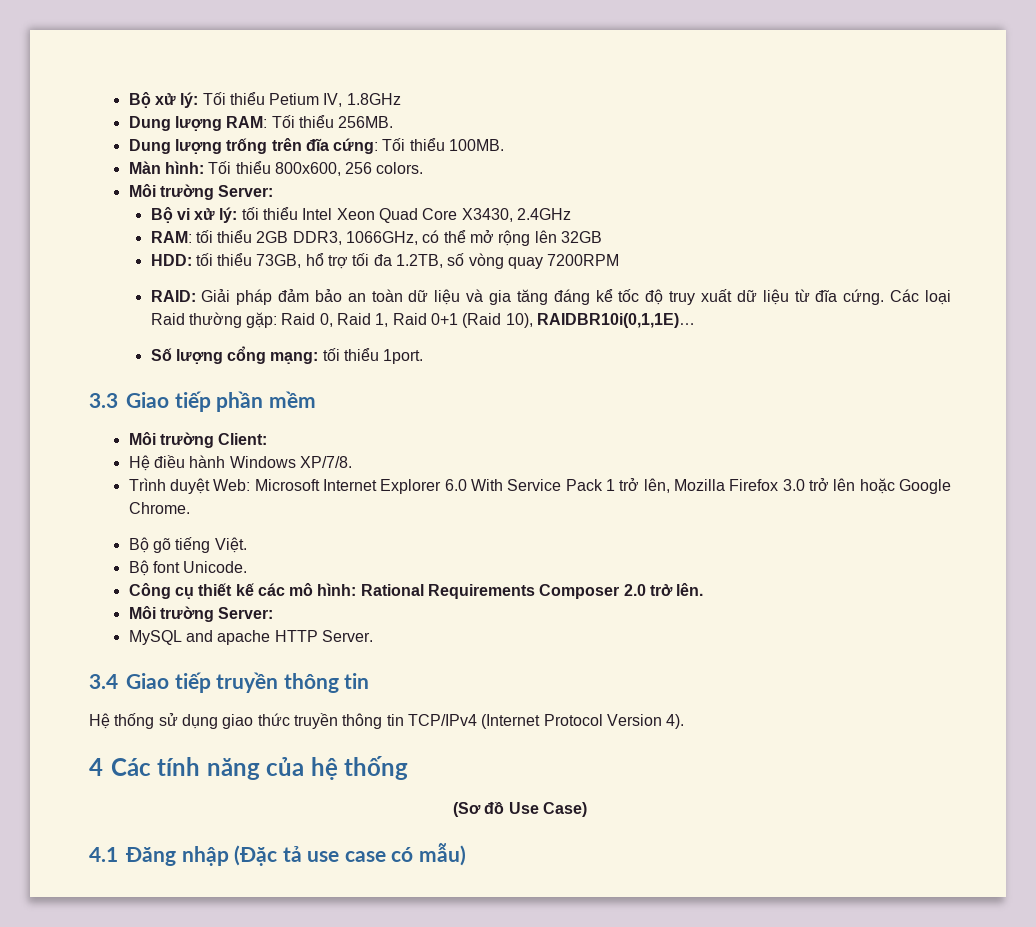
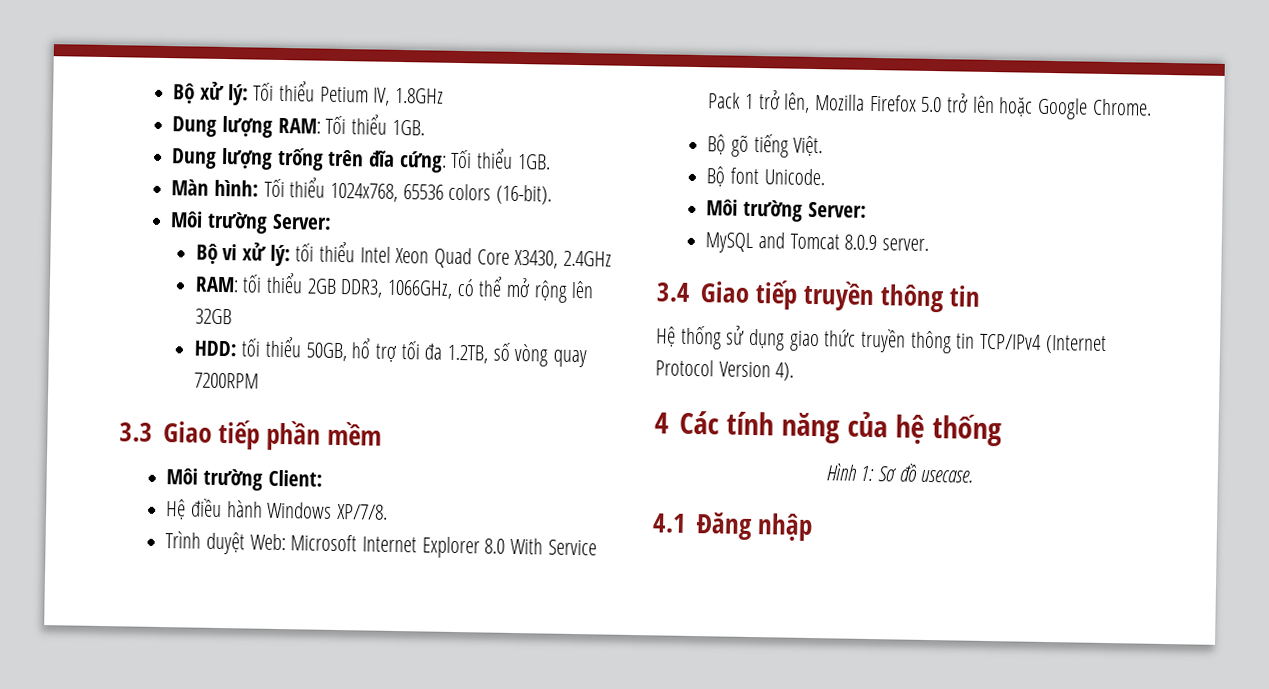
- Dung lượng RAM: Tối thiểu 256MB.
+ Dung lượng RAM: Tối thiểu 1GB.
- Dung lượng trống trên đĩa cứng: Tối thiểu 100MB.
+ Dung lượng trống trên đĩa cứng: Tối thiểu 1GB.
- Màn hình: Tối thiểu 800x600, 256 colors.
+ Màn hình: Tối thiểu 1024x768, 65536 colors (16-bit).
- HDD: tối thiểu 73GB, hổ trợ tối đa 1.2TB, số vòng quay 7200RPM
+ HDD: tối thiểu 50GB, hổ trợ tối đa 1.2TB, số vòng quay 7200RPM
- RAID: Giải pháp đảm bảo an toàn dữ liệu và gia tăng đáng kể tốc độ truy xuất dữ liệu từ đĩa cứng. Các loại Raid thường gặp: Raid 0, Raid 1, Raid 0+1 (Raid 10), RAIDBR10i(0,1,1E)…
- Số lượng cổng mạng: tối thiểu 1port.
- Trình duyệt Web: Microsoft Internet Explorer 6.0 With Service Pack 1 trở lên, Mozilla Firefox 3.0 trở lên hoặc Google Chrome.
+ Trình duyệt Web: Microsoft Internet Explorer 8.0 With Service Pack 1 trở lên, Mozilla Firefox 5.0 trở lên hoặc Google Chrome.
- Công cụ thiết kế các mô hình: Rational Requirements Composer 2.0 trở lên.
- MySQL and apache HTTP Server.
+ MySQL and Tomcat 8.0.9 server.
- (Sơ đồ Use Case)
- 4.1 Đăng nhập (Đặc tả use case có mẫu)
+ Hình 1: Sơ đồ usecase.
+ 4.1 Đăng nhập

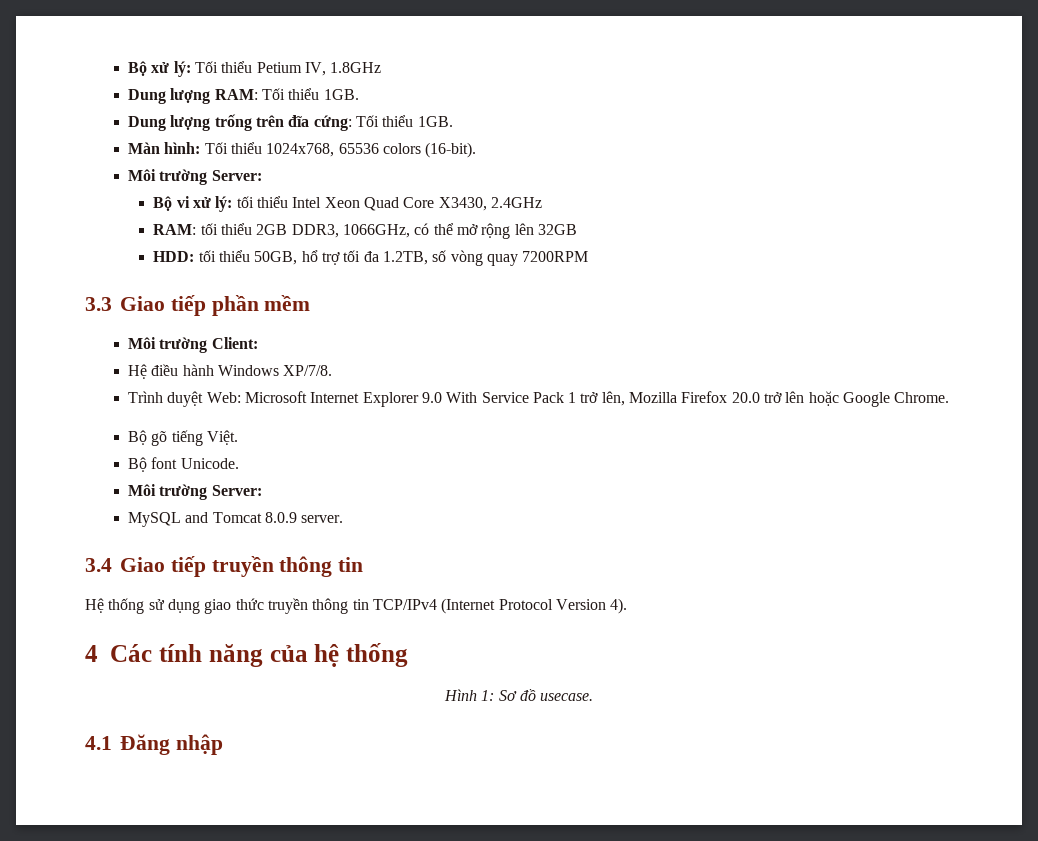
- Trình duyệt Web: Microsoft Internet Explorer 8.0 With Service Pack 1 trở lên, Mozilla Firefox 5.0 trở lên hoặc Google Chrome.
+ Trình duyệt Web: Microsoft Internet Explorer 9.0 With Service Pack 1 trở lên, Mozilla Firefox 20.0 trở lên hoặc Google Chrome.

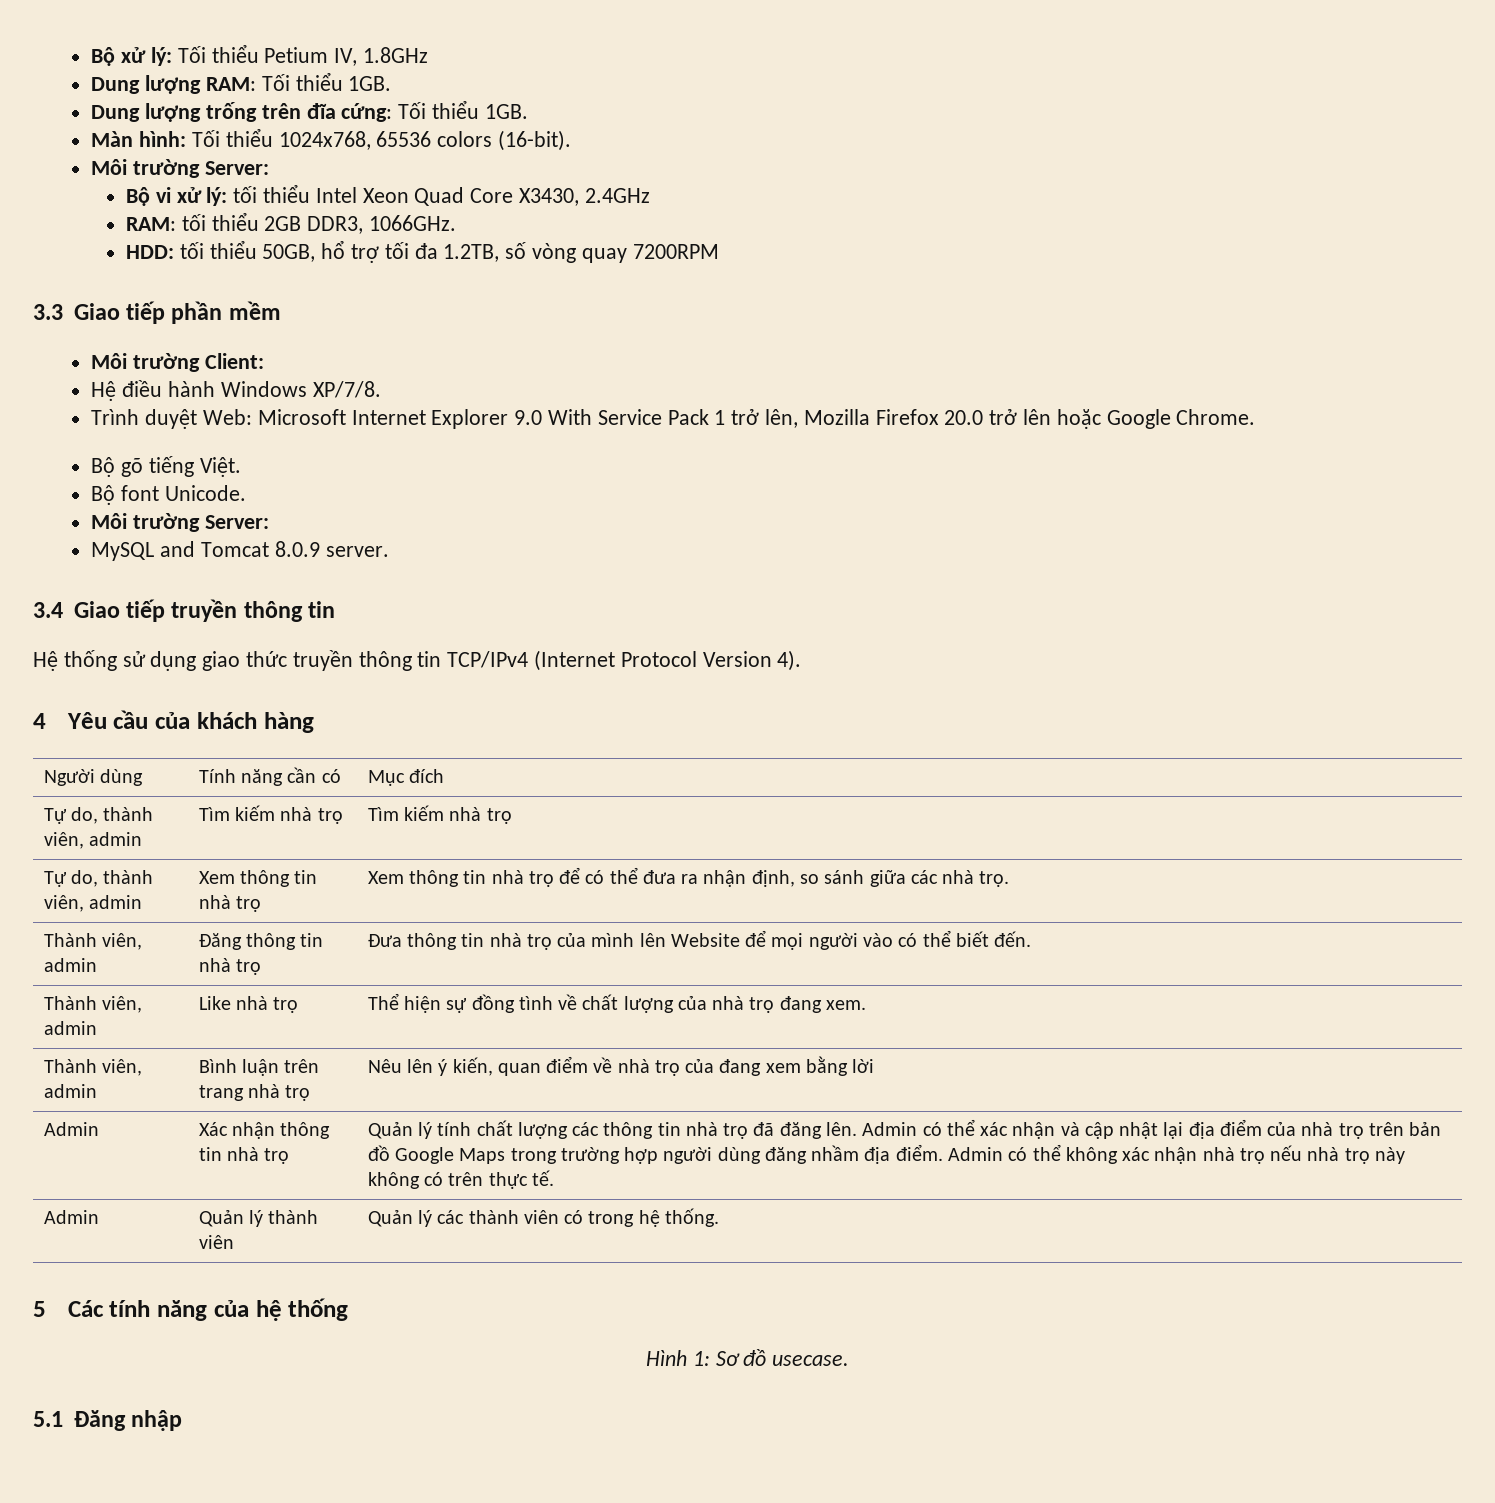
- RAM: tối thiểu 2GB DDR3, 1066GHz, có thể mở rộng lên 32GB
+ RAM: tối thiểu 2GB DDR3, 1066GHz.
- 4 Các tính năng của hệ thống
+ 4 Yêu cầu của khách hàng
+ Người dùng | Tính năng cần có | Mục đích
+ Tự do, thành viên, admin | Tìm kiếm nhà trọ | Tìm kiếm nhà trọ
+ Tự do, thành viên, admin | Xem thông tin nhà trọ | Xem thông tin nhà trọ để có thể đưa ra nhận định, so sánh giữa các nhà trọ.
+ Thành viên, admin | Đăng thông tin nhà trọ | Đưa thông tin nhà trọ của mình lên Website để mọi người vào có thể biết đến.
+ Thành viên, admin | Like nhà trọ | Thể hiện sự đồng tình về chất lượng của nhà trọ đang xem.
+ Thành viên, admin | Bình luận trên trang nhà trọ | Nêu lên ý kiến, quan điểm về nhà trọ của đang xem bằng lời
+ Admin | Xác nhận thông tin nhà trọ | Quản lý tính chất lượng các thông tin nhà trọ đã đăng lên. Admin có thể xác nhận và cập nhật lại địa điểm của nhà trọ trên bản đồ Google Maps trong trường hợp người dùng đăng nhầm địa điểm. Admin có thể không xác nhận nhà trọ nếu nhà trọ này không có trên thực tế.
+ Admin | Quản lý thành viên | Quản lý các thành viên có trong hệ thống.
+ 5 Các tính năng của hệ thống
- 4.1 Đăng nhập
+ 5.1 Đăng nhập

